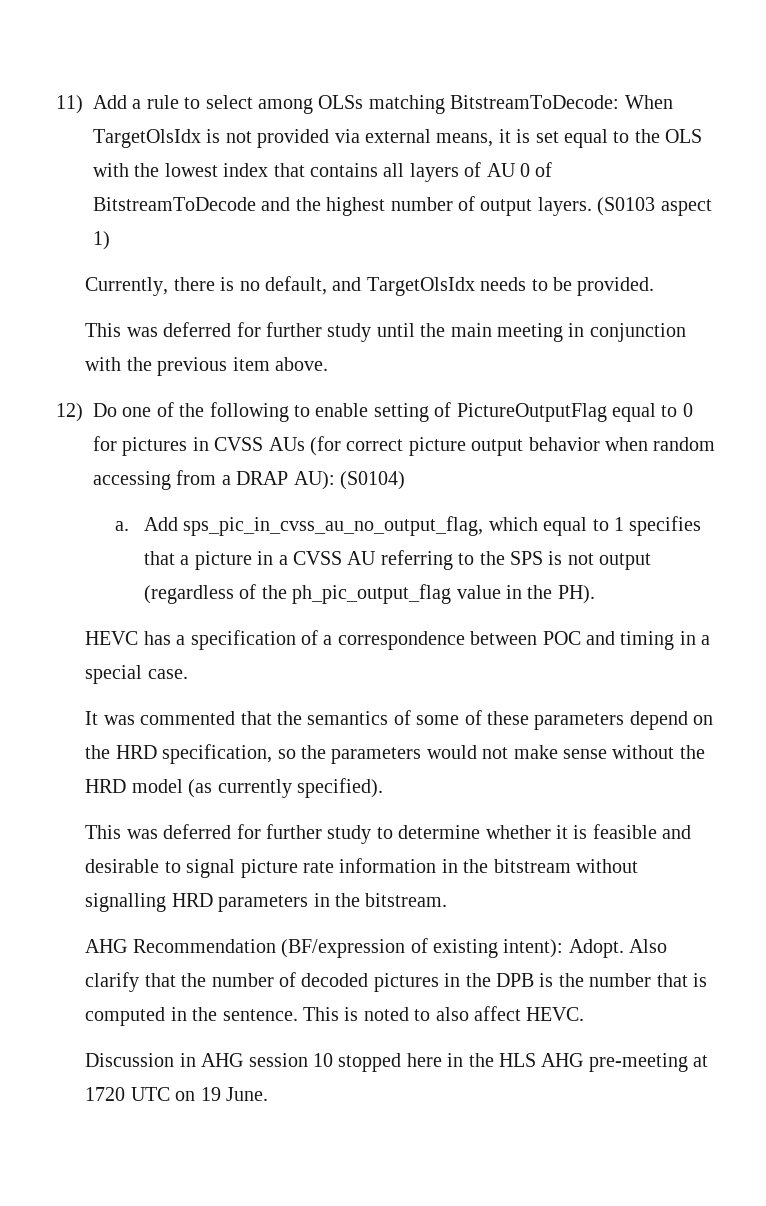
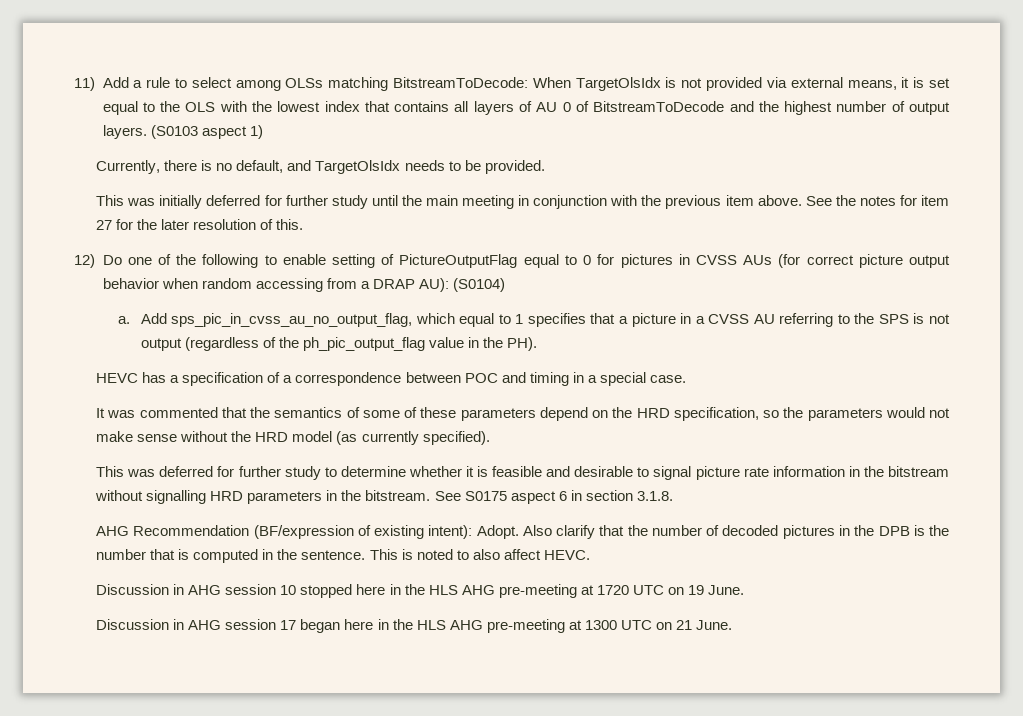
- This was deferred for further study until the main meeting in conjunction with the previous item above.
+ This was initially deferred for further study until the main meeting in conjunction with the previous item above. See the notes for item 27 for the later resolution of this.
+ See S0175 aspect 6 in section 3.1.8.
+ Discussion in AHG session 17 began here in the HLS AHG pre-meeting at 1300 UTC on 21 June.

